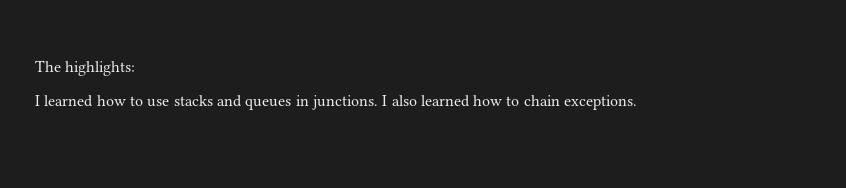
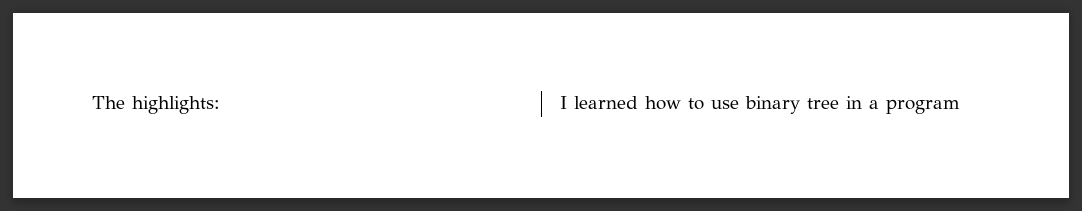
- I learned how to use stacks and queues in junctions. I also learned how to chain exceptions.
+ I learned how to use binary tree in a program

